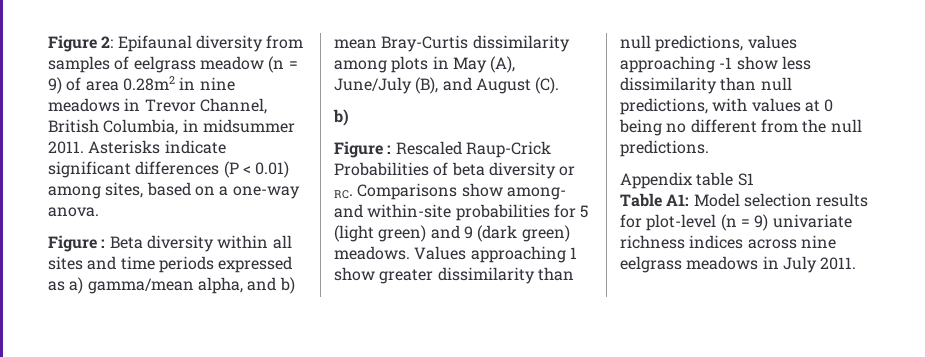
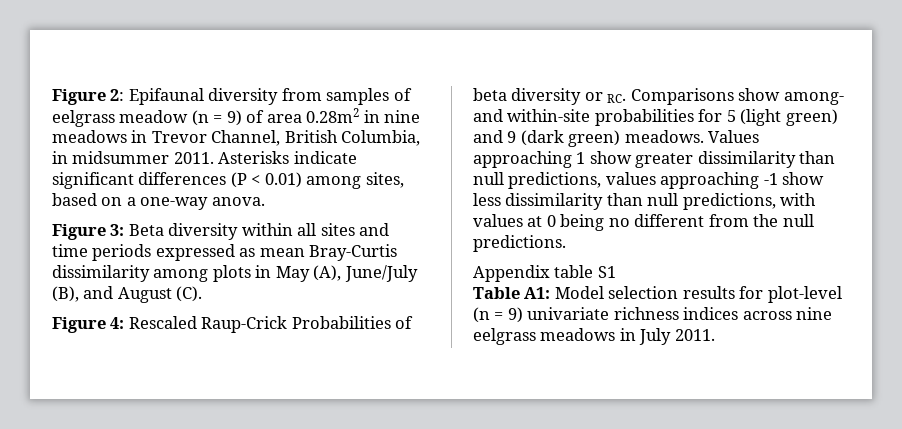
- Figure : Beta diversity within all sites and time periods expressed as a) gamma/mean alpha, and b) mean Bray-Curtis dissimilarity among plots in May (A), June/July (B), and August (C).
- b)
- Figure : Rescaled Raup-Crick Probabilities of beta diversity or RC. Comparisons show among- and within-site probabilities for 5 (light green) and 9 (dark green) meadows.
+ Figure 3: Beta diversity within all sites and time periods expressed as mean Bray-Curtis dissimilarity among plots in May (A), June/July (B), and August (C).
+ Figure 4: Rescaled Raup-Crick Probabilities of beta diversity or RC. Comparisons show among- and within-site probabilities for 5 (light green) and 9 (dark green) meadows.

